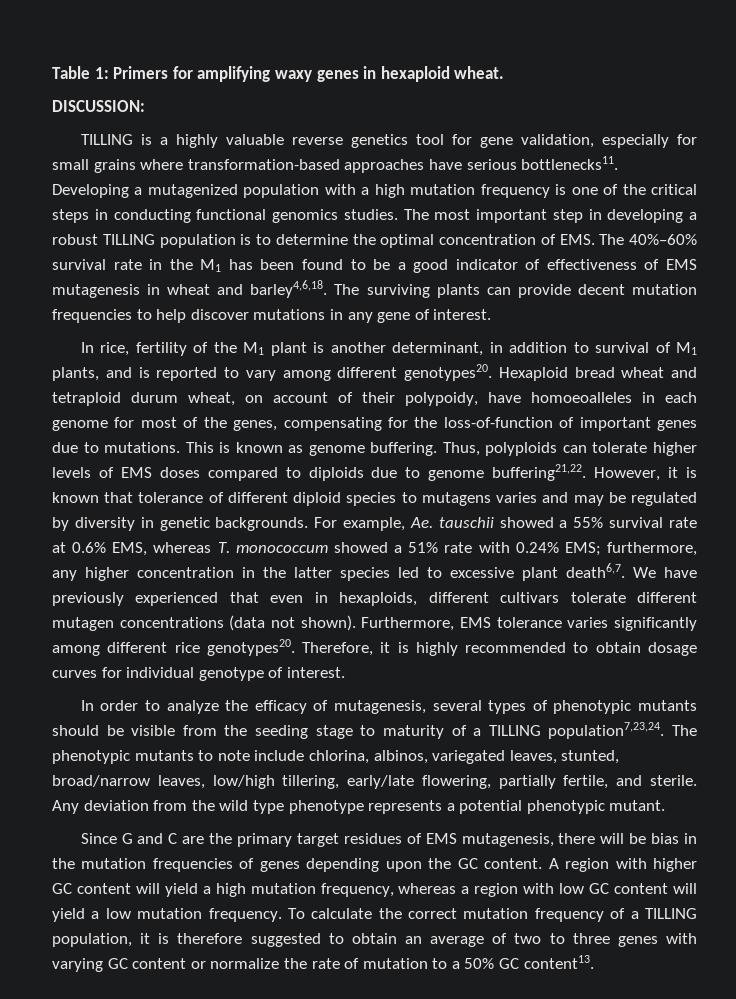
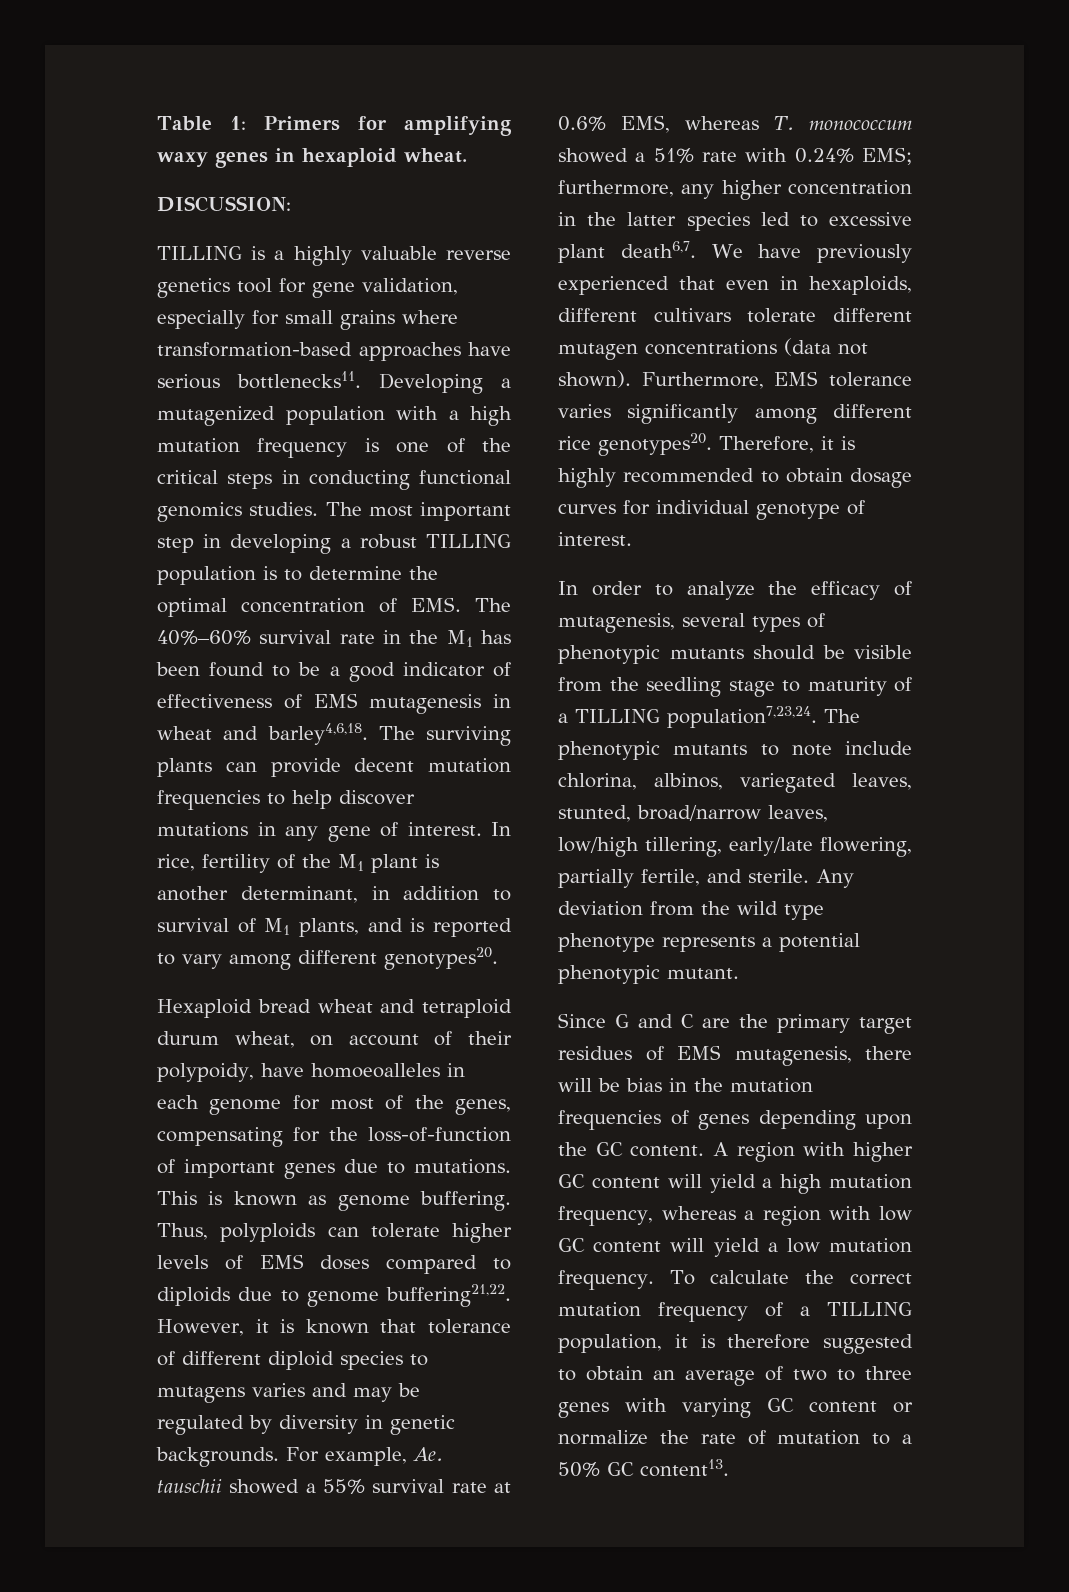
- The surviving plants can provide decent mutation frequencies to help discover mutations in any gene of interest.
- In rice, fertility of the M1 plant is another determinant, in addition to survival of M1 plants, and is reported to vary among different genotypes20. Hexaploid bread wheat and tetraploid durum wheat, on account of their polypoidy, have homoeoalleles in each genome for most of the genes, compensating for the loss-of-function of important genes due to mutations.
+ The surviving plants can provide decent mutation frequencies to help discover mutations in any gene of interest. In rice, fertility of the M1 plant is another determinant, in addition to survival of M1 plants, and is reported to vary among different genotypes20.
+ Hexaploid bread wheat and tetraploid durum wheat, on account of their polypoidy, have homoeoalleles in each genome for most of the genes, compensating for the loss-of-function of important genes due to mutations.
- In order to analyze the efficacy of mutagenesis, several types of phenotypic mutants should be visible from the seeding stage to maturity of a TILLING population7,23,24.
+ In order to analyze the efficacy of mutagenesis, several types of phenotypic mutants should be visible from the seedling stage to maturity of a TILLING population7,23,24.

